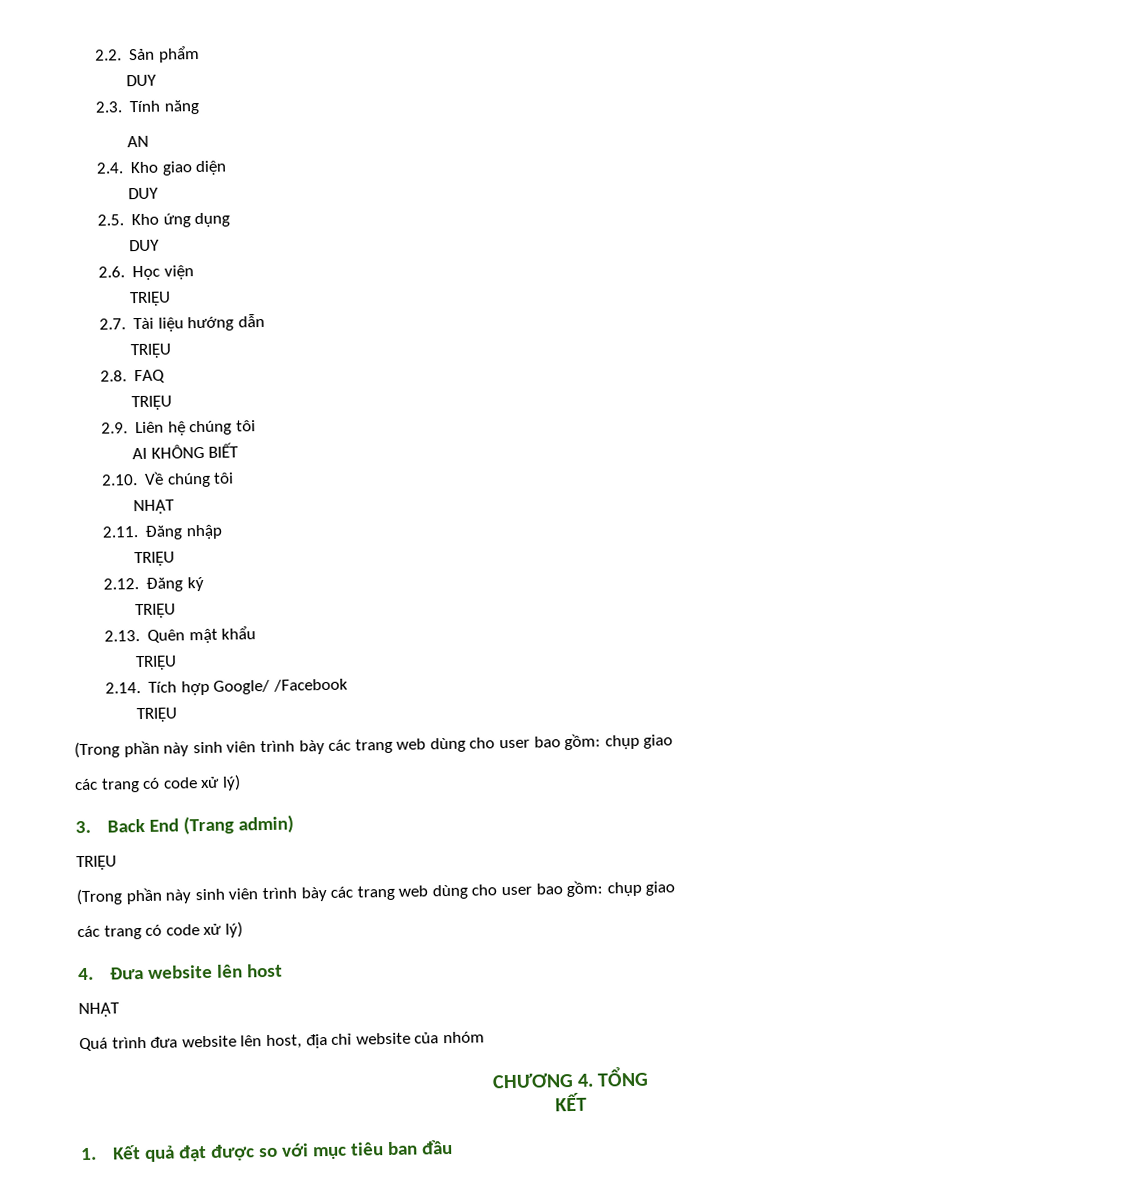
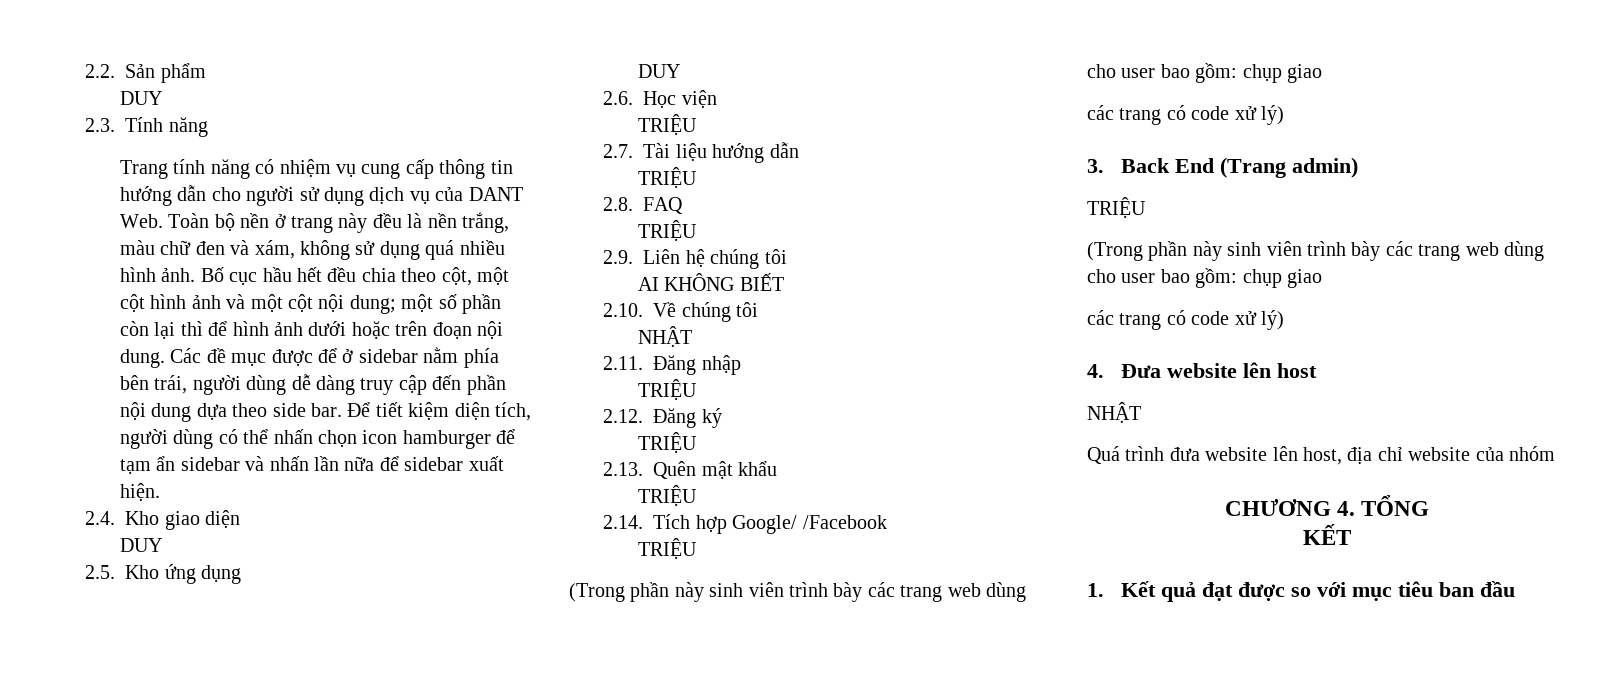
- AN
+ Trang tính năng có nhiệm vụ cung cấp thông tin hướng dẫn cho người sử dụng dịch vụ của DANT Web. Toàn bộ nền ở trang này đều là nền trắng, màu chữ đen và xám, không sử dụng quá nhiều hình ảnh. Bố cục hầu hết đều chia theo cột, một cột hình ảnh và một cột nội dung; một số phần còn lại thì để hình ảnh dưới hoặc trên đoạn nội dung. Các đề mục được để ở sidebar nằm phía bên trái, người dùng dễ dàng truy cập đến phần nội dung dựa theo side bar. Để tiết kiệm diện tích, người dùng có thể nhấn chọn icon hamburger để tạm ẩn sidebar và nhấn lần nữa để sidebar xuất hiện.

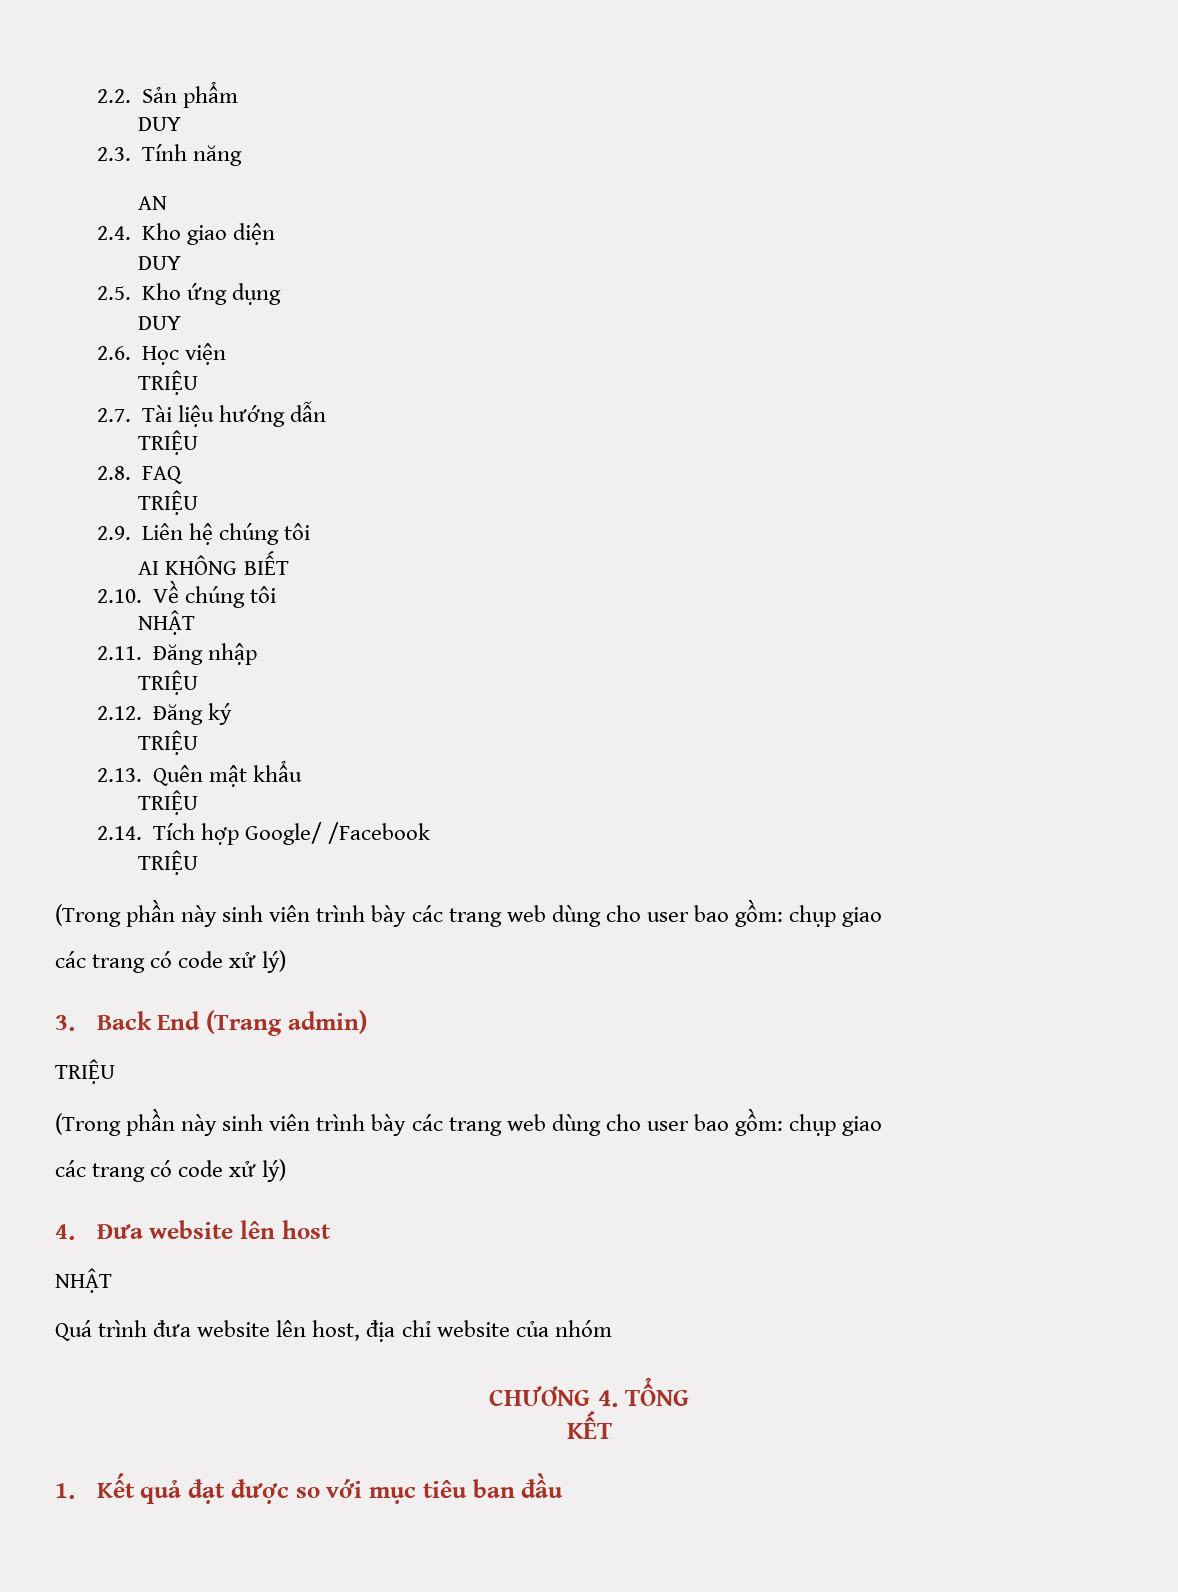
- Trang tính năng có nhiệm vụ cung cấp thông tin hướng dẫn cho người sử dụng dịch vụ của DANT Web. Toàn bộ nền ở trang này đều là nền trắng, màu chữ đen và xám, không sử dụng quá nhiều hình ảnh. Bố cục hầu hết đều chia theo cột, một cột hình ảnh và một cột nội dung; một số phần còn lại thì để hình ảnh dưới hoặc trên đoạn nội dung. Các đề mục được để ở sidebar nằm phía bên trái, người dùng dễ dàng truy cập đến phần nội dung dựa theo side bar. Để tiết kiệm diện tích, người dùng có thể nhấn chọn icon hamburger để tạm ẩn sidebar và nhấn lần nữa để sidebar xuất hiện.
+ AN

